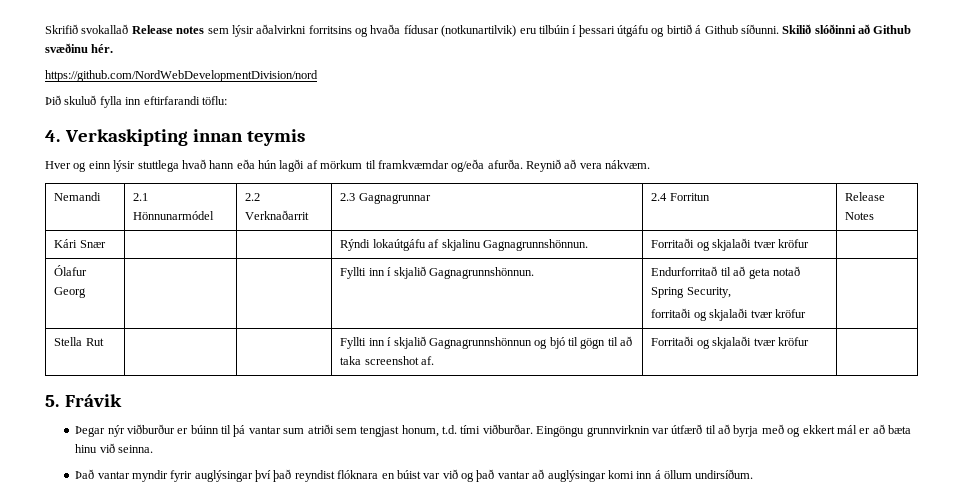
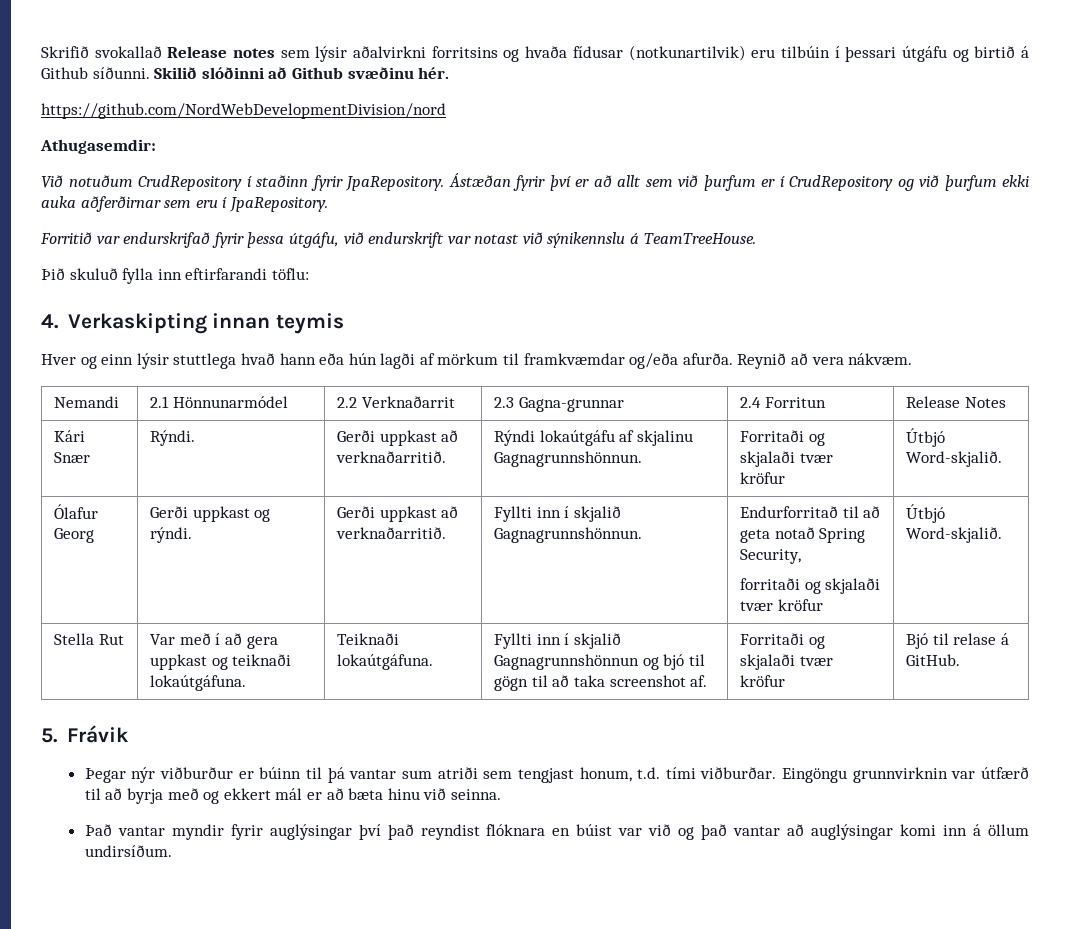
+ Athugasemdir:
+ Við notuðum CrudRepository í staðinn fyrir JpaRepository. Ástæðan fyrir því er að allt sem við þurfum er í CrudRepository og við þurfum ekki auka aðferðirnar sem eru í JpaRepository.
+ Forritið var endurskrifað fyrir þessa útgáfu, við endurskrift var notast við sýnikennslu á TeamTreeHouse.
- Nemandi | 2.1 Hönnunarmódel | 2.2 Verknaðarrit | 2.3 Gagnagrunnar | 2.4 Forritun | Release Notes
+ Nemandi | 2.1 Hönnunarmódel | 2.2 Verknaðarrit | 2.3 Gagna-grunnar | 2.4 Forritun | Release Notes
- Kári Snær | | | Rýndi lokaútgáfu af skjalinu Gagnagrunnshönnun. | Forritaði og skjalaði tvær kröfur |
+ Kári Snær | Rýndi. | Gerði uppkast að verknaðarritið. | Rýndi lokaútgáfu af skjalinu Gagnagrunnshönnun. | Forritaði og skjalaði tvær kröfur | Útbjó Word-skjalið.
- Ólafur Georg | | | Fyllti inn í skjalið Gagnagrunnshönnun. | Endurforritað til að geta notað Spring Security,
- forritaði og skjalaði tvær kröfur |
+ Ólafur Georg | Gerði uppkast og rýndi. | Gerði uppkast að verknaðarritið. | Fyllti inn í skjalið Gagnagrunnshönnun. | Endurforritað til að geta notað Spring Security,
+ forritaði og skjalaði tvær kröfur | Útbjó Word-skjalið.
- Stella Rut | | | Fyllti inn í skjalið Gagnagrunnshönnun og bjó til gögn til að taka screenshot af. | Forritaði og skjalaði tvær kröfur |
+ Stella Rut | Var með í að gera uppkast og teiknaði lokaútgáfuna. | Teiknaði lokaútgáfuna. | Fyllti inn í skjalið Gagnagrunnshönnun og bjó til gögn til að taka screenshot af. | Forritaði og skjalaði tvær kröfur | Bjó til relase á GitHub.

